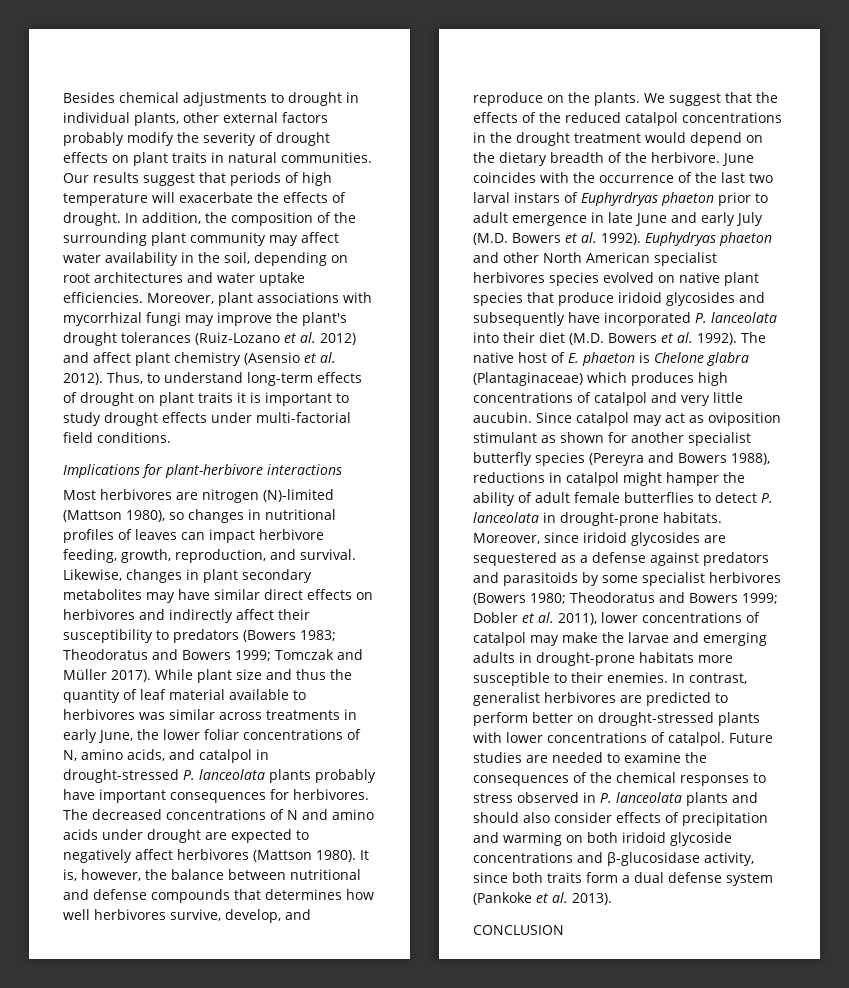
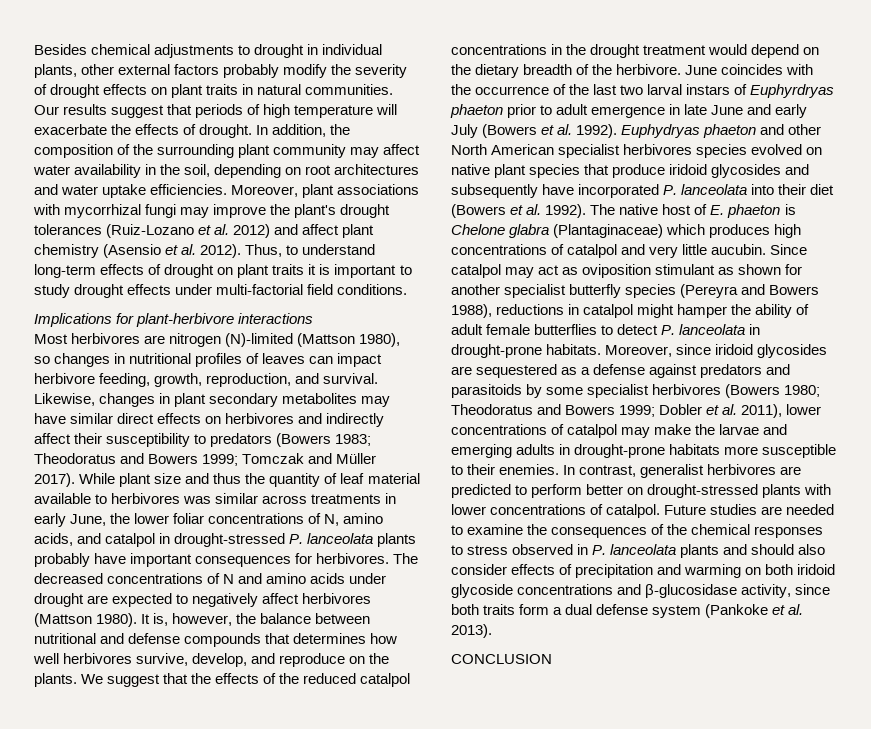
- June coincides with the occurrence of the last two larval instars of Euphyrdryas phaeton prior to adult emergence in late June and early July (M.D. Bowers et al. 1992).
+ June coincides with the occurrence of the last two larval instars of Euphyrdryas phaeton prior to adult emergence in late June and early July (Bowers et al. 1992).
- Euphydryas phaeton and other North American specialist herbivores species evolved on native plant species that produce iridoid glycosides and subsequently have incorporated P. lanceolata into their diet (M.D. Bowers et al. 1992).
+ Euphydryas phaeton and other North American specialist herbivores species evolved on native plant species that produce iridoid glycosides and subsequently have incorporated P. lanceolata into their diet (Bowers et al. 1992).

